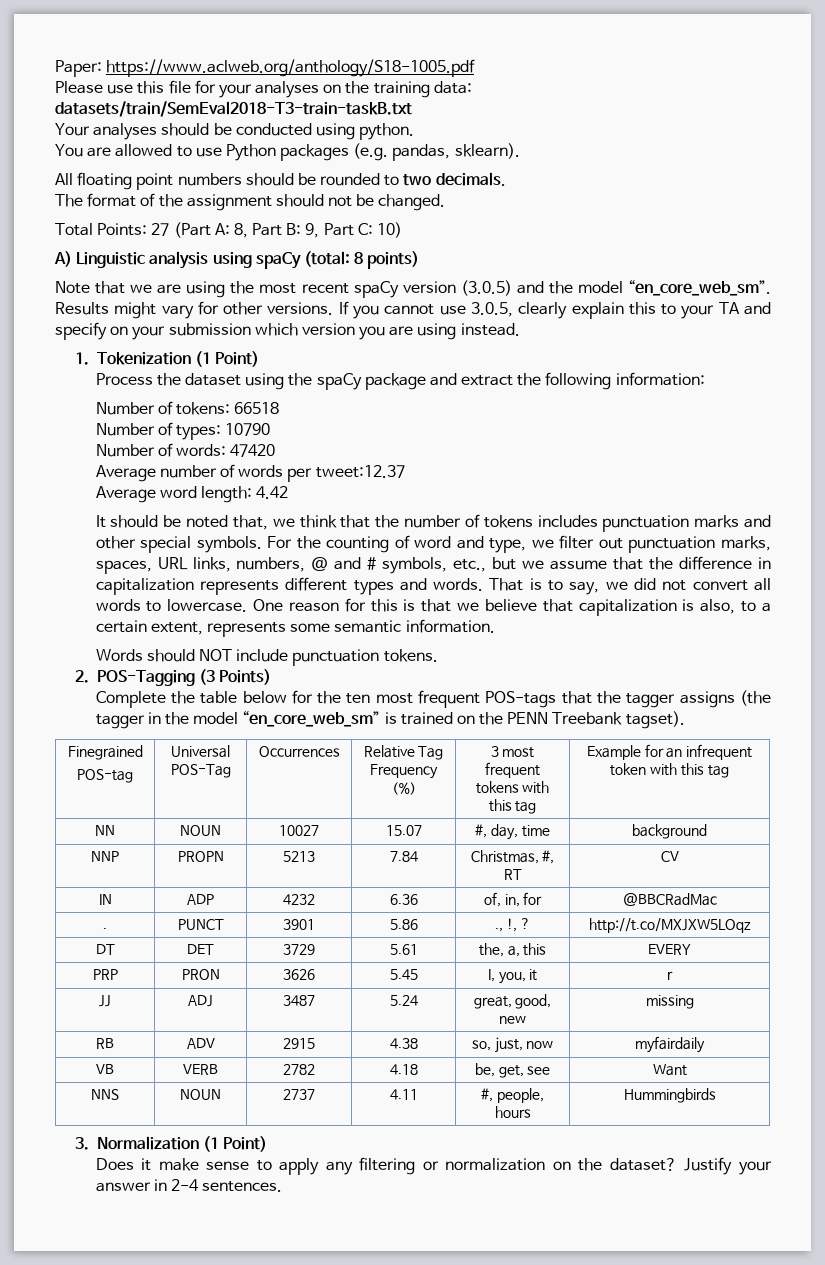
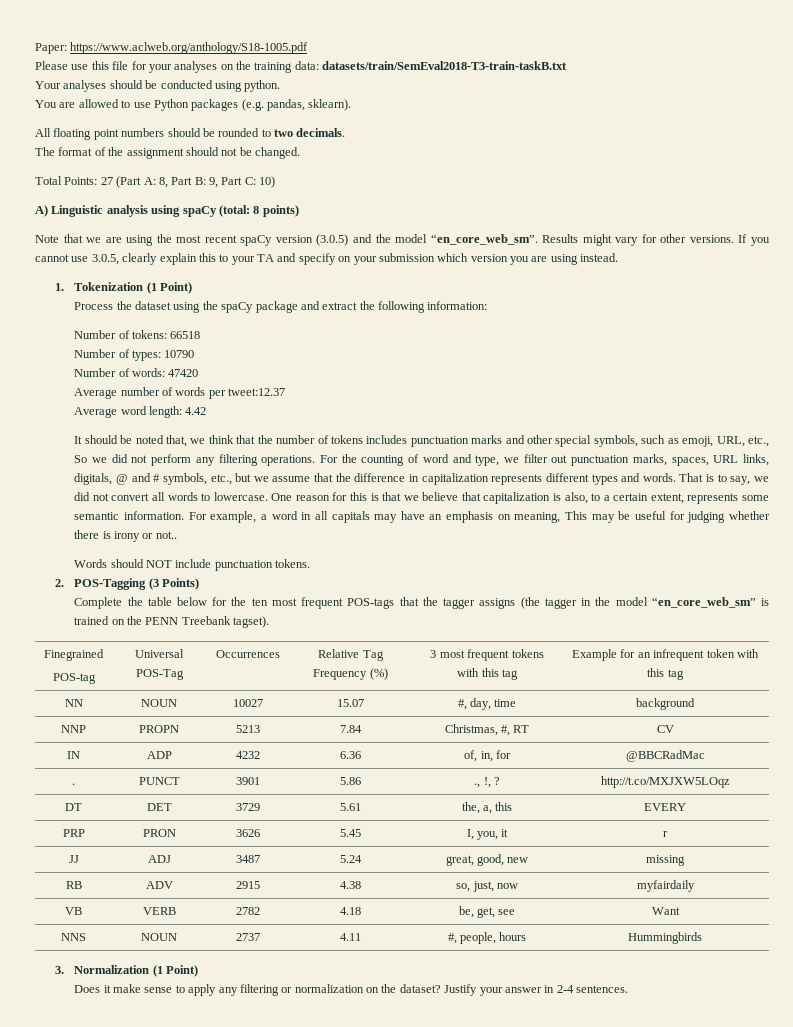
- It should be noted that, we think that the number of tokens includes punctuation marks and other special symbols.
+ It should be noted that, we think that the number of tokens includes punctuation marks and other special symbols, such as emoji, URL, etc., So we did not perform any filtering operations.
- For the counting of word and type, we filter out punctuation marks, spaces, URL links, numbers, @ and # symbols, etc., but we assume that the difference in capitalization represents different types and words.
+ For the counting of word and type, we filter out punctuation marks, spaces, URL links, digitals, @ and # symbols, etc., but we assume that the difference in capitalization represents different types and words.
+ For example, a word in all capitals may have an emphasis on meaning, This may be useful for judging whether there is irony or not..

